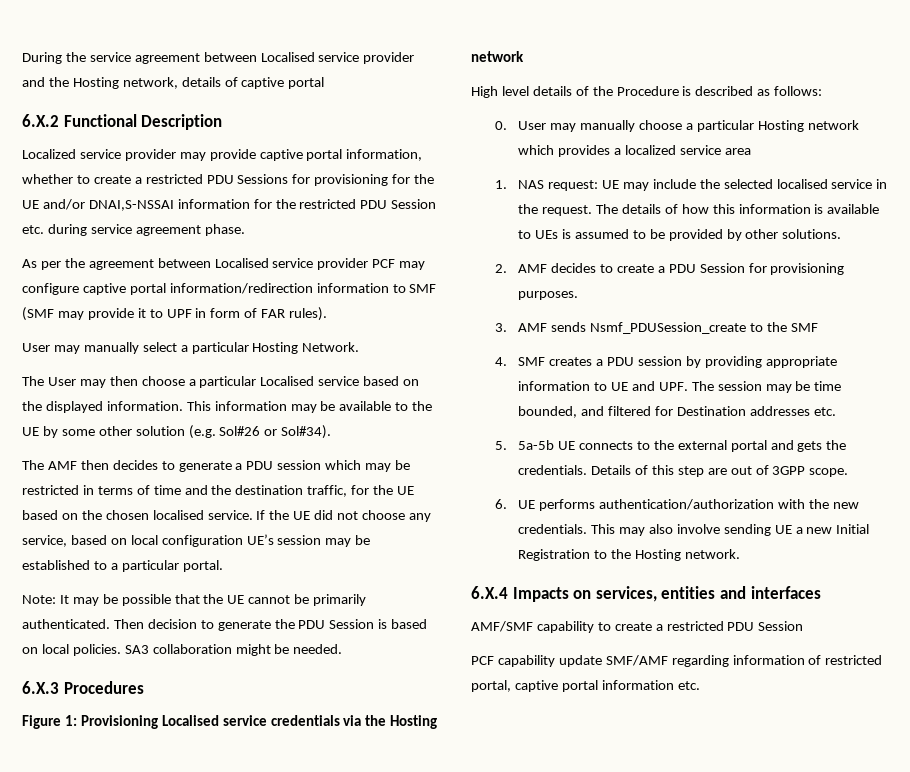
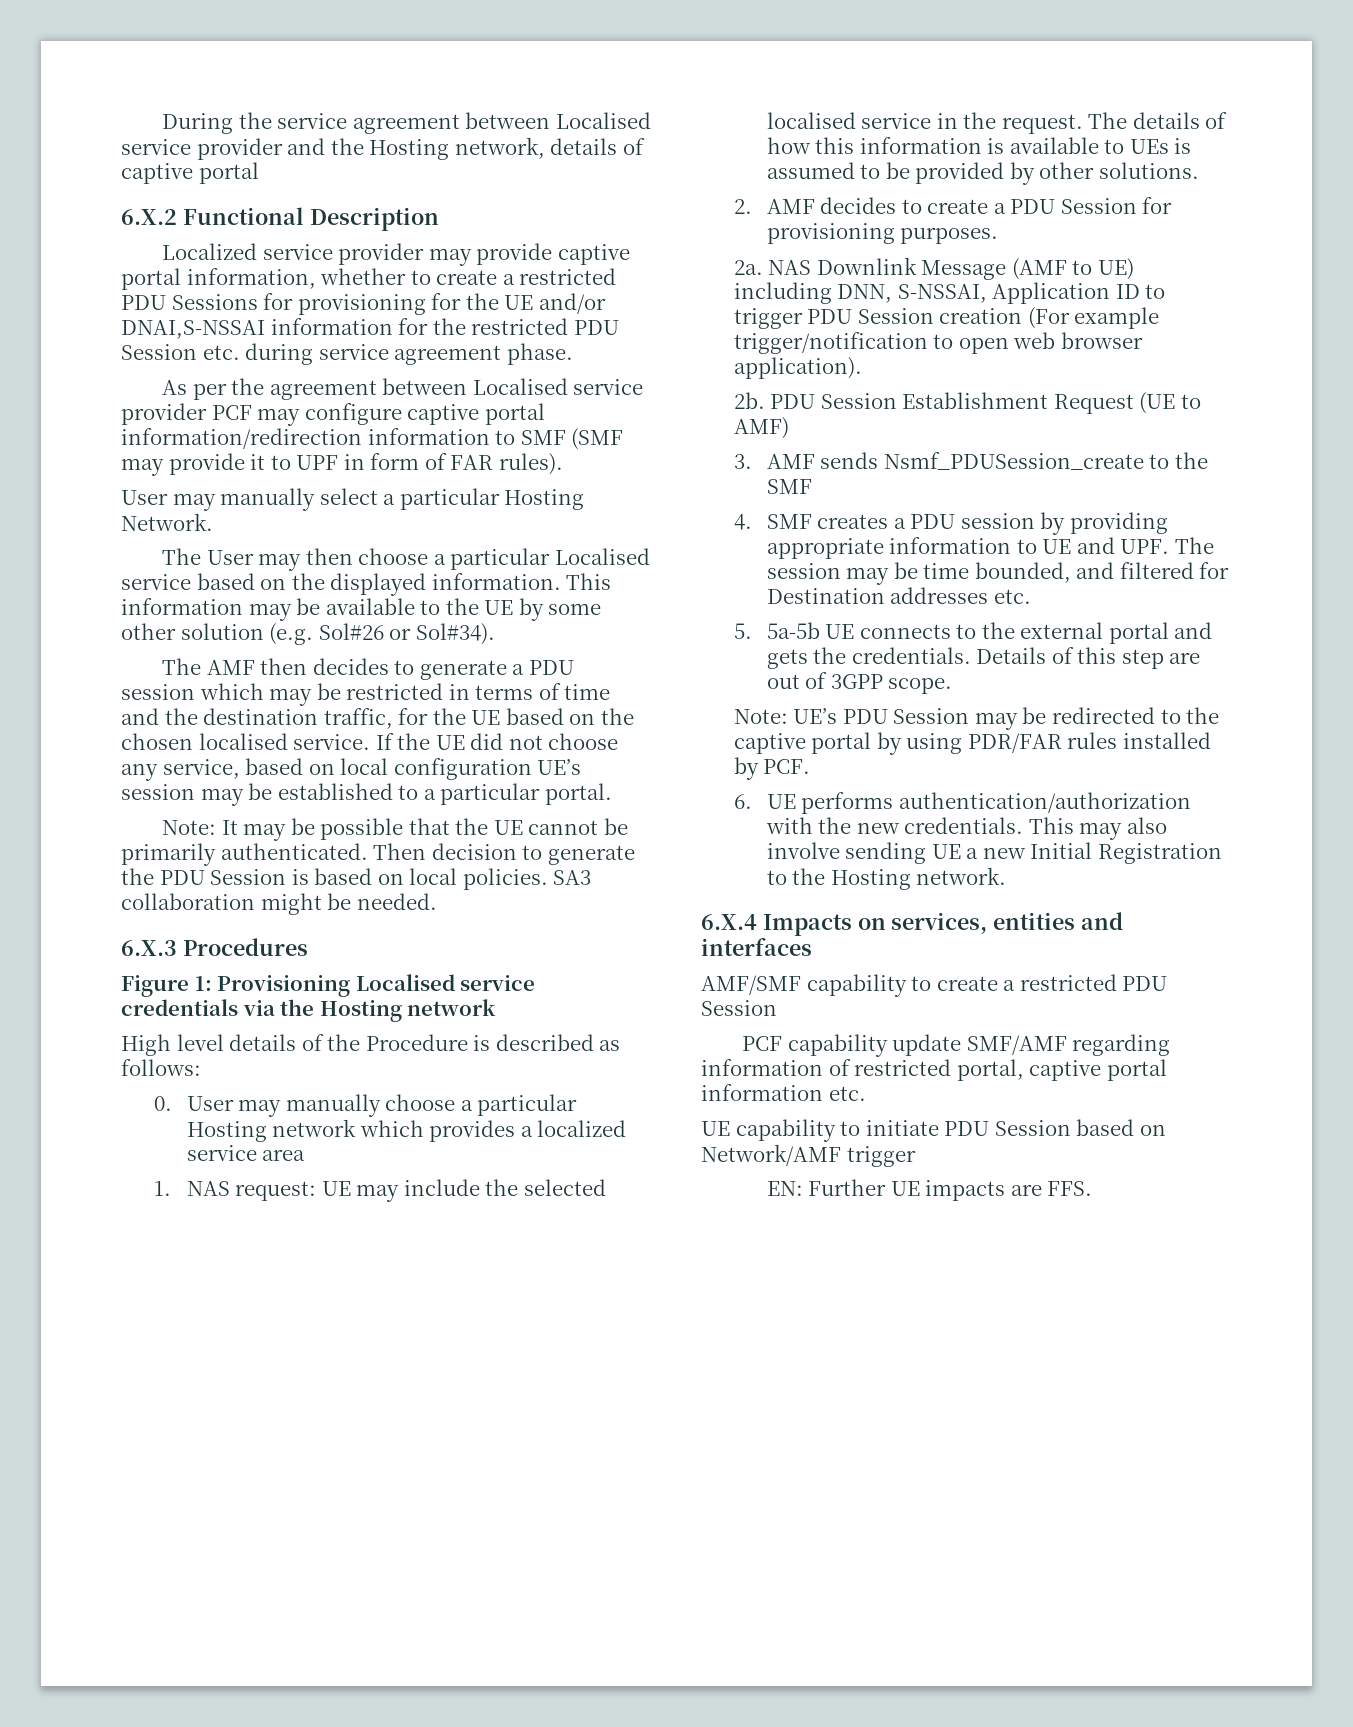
+ 2a. NAS Downlink Message (AMF to UE) including DNN, S-NSSAI, Application ID to trigger PDU Session creation (For example trigger/notification to open web browser application).
+ 2b. PDU Session Establishment Request (UE to AMF)
+ Note: UE’s PDU Session may be redirected to the captive portal by using PDR/FAR rules installed by PCF.
+ UE capability to initiate PDU Session based on Network/AMF trigger
+ EN: Further UE impacts are FFS.

